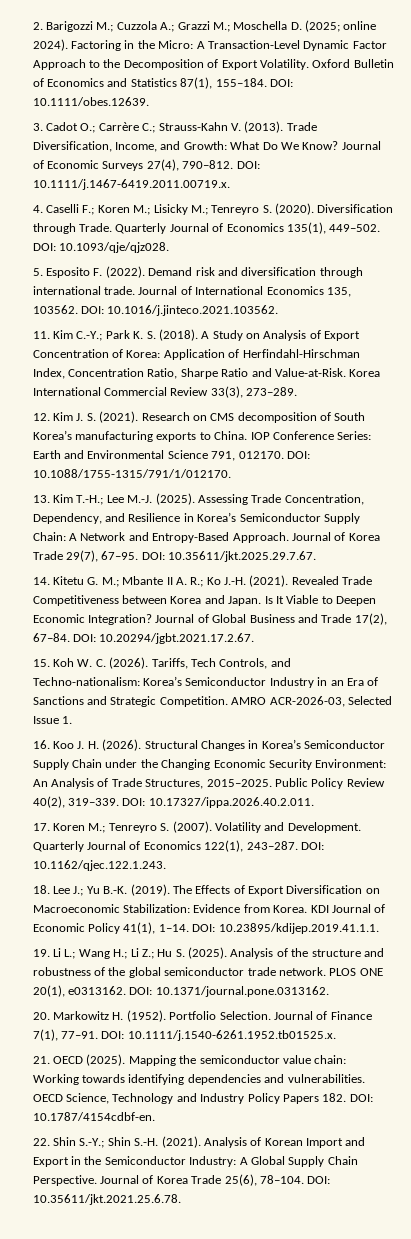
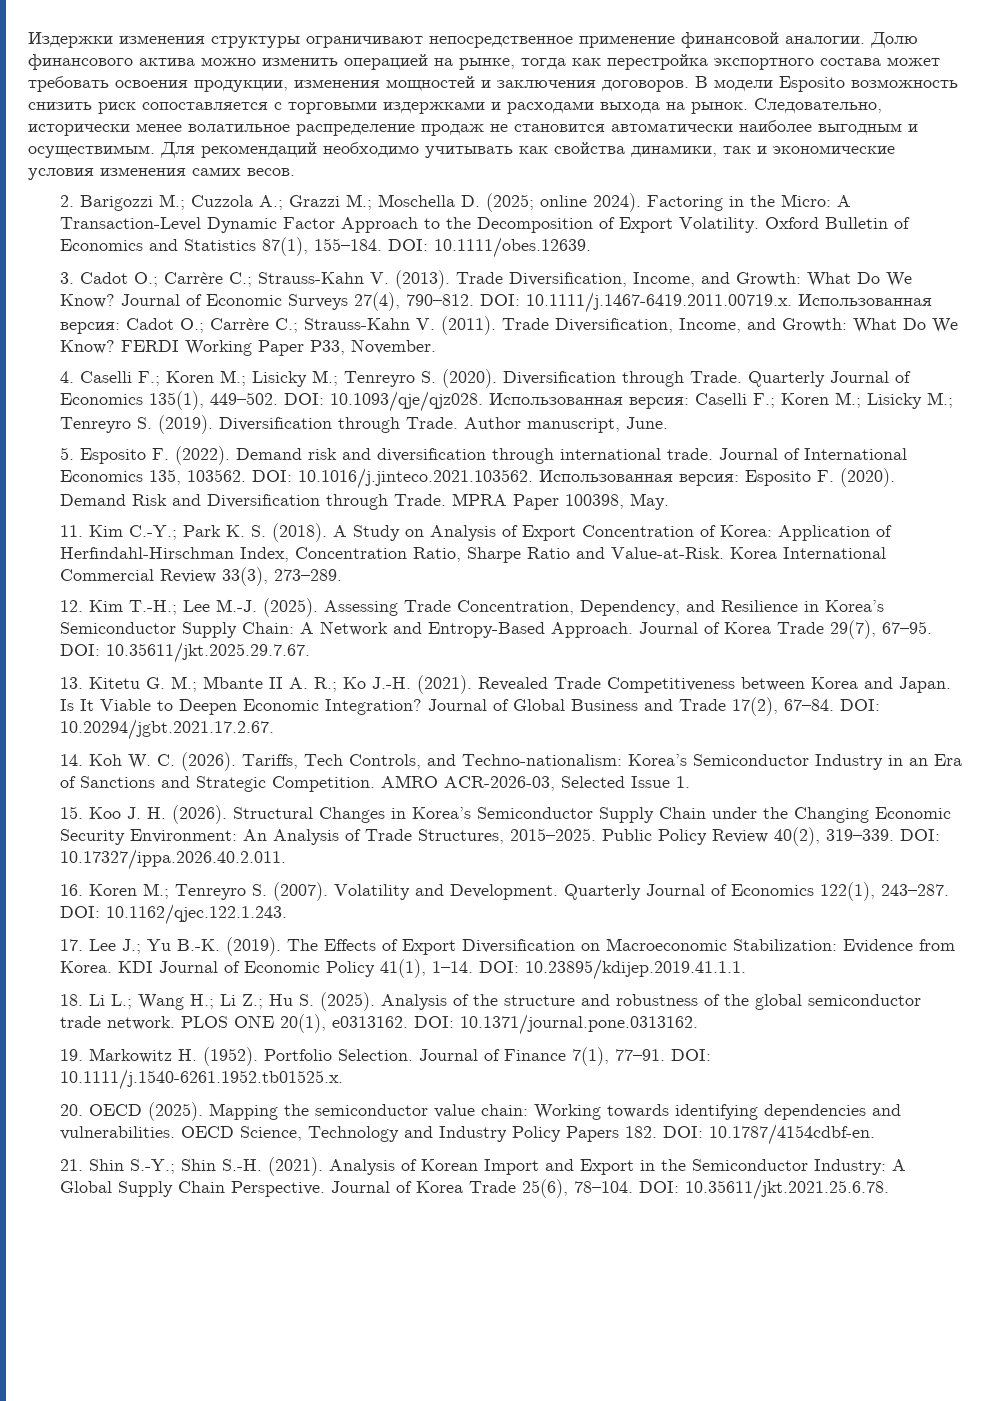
+ Издержки изменения структуры ограничивают непосредственное применение финансовой аналогии. Долю финансового актива можно изменить операцией на рынке, тогда как перестройка экспортного состава может требовать освоения продукции, изменения мощностей и заключения договоров. В модели Esposito возможность снизить риск сопоставляется с торговыми издержками и расходами выхода на рынок. Следовательно, исторически менее волатильное распределение продаж не становится автоматически наиболее выгодным и осуществимым. Для рекомендаций необходимо учитывать как свойства динамики, так и экономические условия изменения самих весов.
- DOI: 10.1111/j.1467-6419.2011.00719.x.
+ DOI: 10.1111/j.1467-6419.2011.00719.x. Использованная версия: Cadot O.; Carrère C.; Strauss-Kahn V. (2011). Trade Diversification, Income, and Growth: What Do We Know? FERDI Working Paper P33, November.
- DOI: 10.1093/qje/qjz028.
+ DOI: 10.1093/qje/qjz028. Использованная версия: Caselli F.; Koren M.; Lisicky M.; Tenreyro S. (2019). Diversification through Trade. Author manuscript, June.
- DOI: 10.1016/j.jinteco.2021.103562.
+ DOI: 10.1016/j.jinteco.2021.103562. Использованная версия: Esposito F. (2020). Demand Risk and Diversification through Trade. MPRA Paper 100398, May.
- 12. Kim J. S. (2021). Research on CMS decomposition of South Korea’s manufacturing exports to China. IOP Conference Series: Earth and Environmental Science 791, 012170. DOI: 10.1088/1755-1315/791/1/012170.
- 13. Kim T.-H.; Lee M.-J. (2025).
+ 12. Kim T.-H.; Lee M.-J. (2025).
- 14. Kitetu G. M.; Mbante II A. R.; Ko J.-H. (2021).
+ 13. Kitetu G. M.; Mbante II A. R.; Ko J.-H. (2021).
- 15. Koh W. C. (2026).
+ 14. Koh W. C. (2026).
- 16. Koo J. H. (2026).
+ 15. Koo J. H. (2026).
- 17. Koren M.; Tenreyro S. (2007).
+ 16. Koren M.; Tenreyro S. (2007).
- 18. Lee J.; Yu B.-K. (2019).
+ 17. Lee J.; Yu B.-K. (2019).
- 19. Li L.; Wang H.; Li Z.; Hu S. (2025).
+ 18. Li L.; Wang H.; Li Z.; Hu S. (2025).
- 20. Markowitz H. (1952).
+ 19. Markowitz H. (1952).
- 21. OECD (2025).
+ 20. OECD (2025).
- 22. Shin S.-Y.; Shin S.-H. (2021).
+ 21. Shin S.-Y.; Shin S.-H. (2021).

